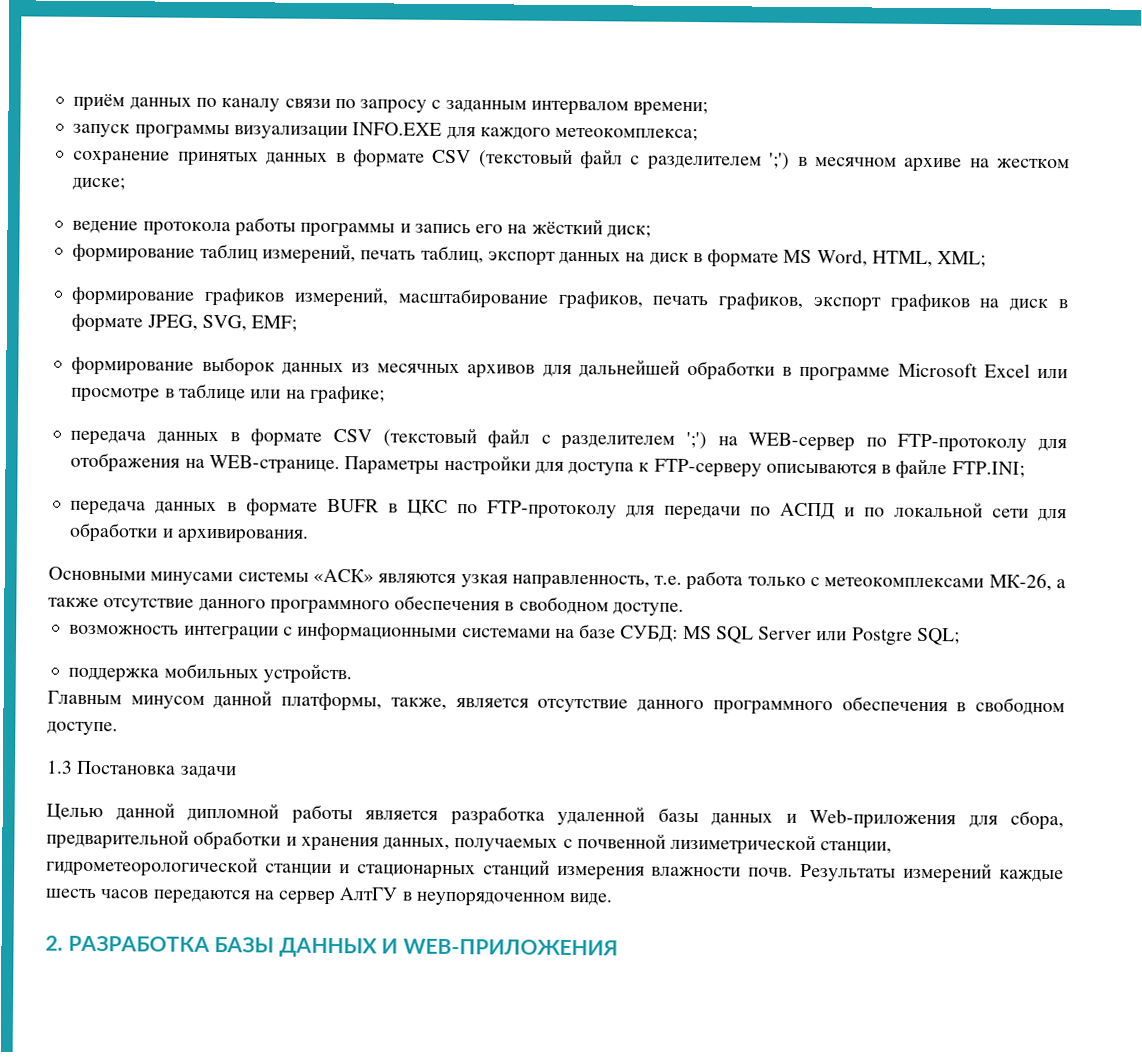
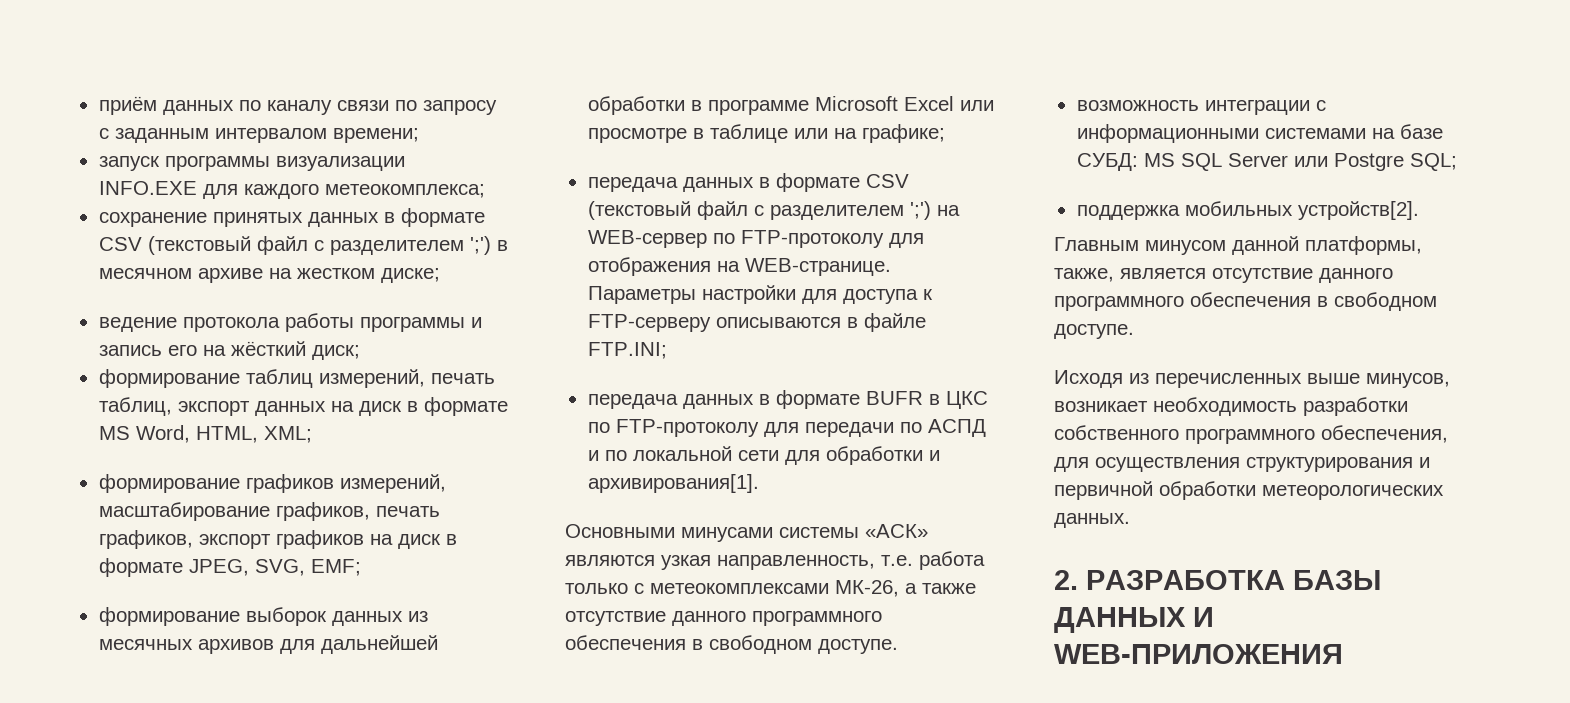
- передача данных в формате BUFR в ЦКС по FTP-протоколу для передачи по АСПД и по локальной сети для обработки и архивирования.
+ передача данных в формате BUFR в ЦКС по FTP-протоколу для передачи по АСПД и по локальной сети для обработки и архивирования[1].
- поддержка мобильных устройств.
+ поддержка мобильных устройств[2].
- 1.3 Постановка задачи
- Целью данной дипломной работы является разработка удаленной базы данных и Web-приложения для сбора, предварительной обработки и хранения данных, получаемых с почвенной лизиметрической станции, гидрометеорологической станции и стационарных станций измерения влажности почв. Результаты измерений каждые шесть часов передаются на сервер АлтГУ в неупорядоченном виде.
+ Исходя из перечисленных выше минусов, возникает необходимость разработки собственного программного обеспечения, для осуществления структурирования и первичной обработки метеорологических данных.

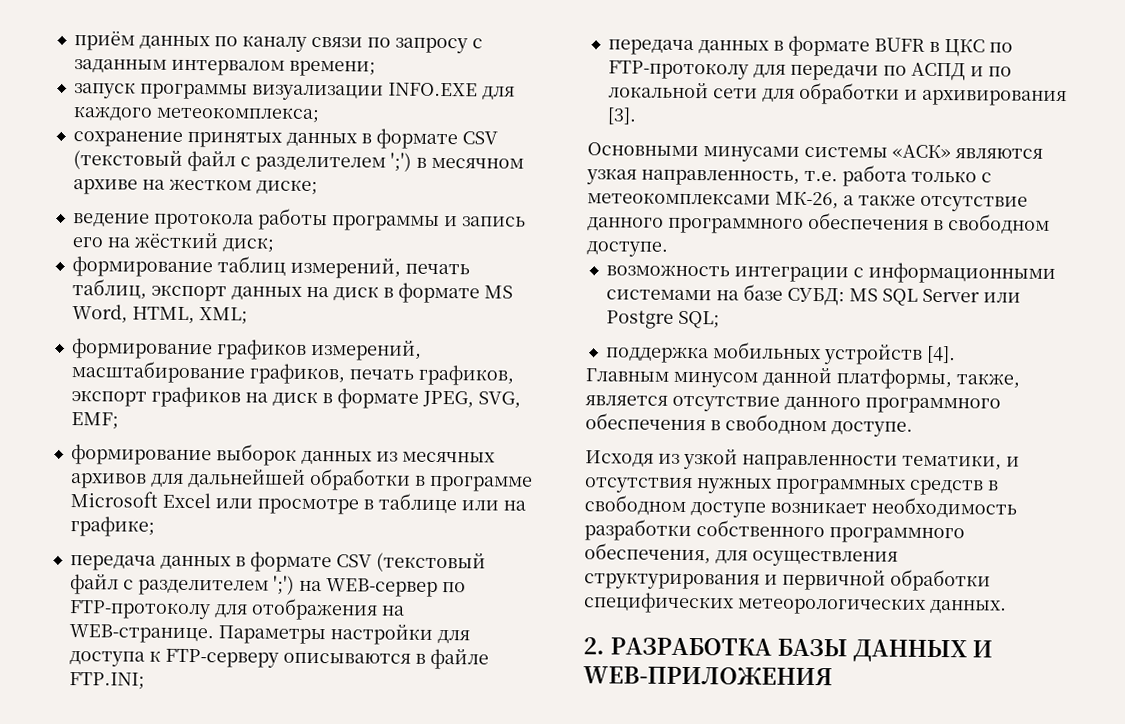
- передача данных в формате BUFR в ЦКС по FTP-протоколу для передачи по АСПД и по локальной сети для обработки и архивирования[1].
+ передача данных в формате BUFR в ЦКС по FTP-протоколу для передачи по АСПД и по локальной сети для обработки и архивирования [3].
- поддержка мобильных устройств[2].
+ поддержка мобильных устройств [4].
- Исходя из перечисленных выше минусов, возникает необходимость разработки собственного программного обеспечения, для осуществления структурирования и первичной обработки метеорологических данных.
+ Исходя из узкой направленности тематики, и отсутствия нужных программных средств в свободном доступе возникает необходимость разработки собственного программного обеспечения, для осуществления структурирования и первичной обработки специфических метеорологических данных.

